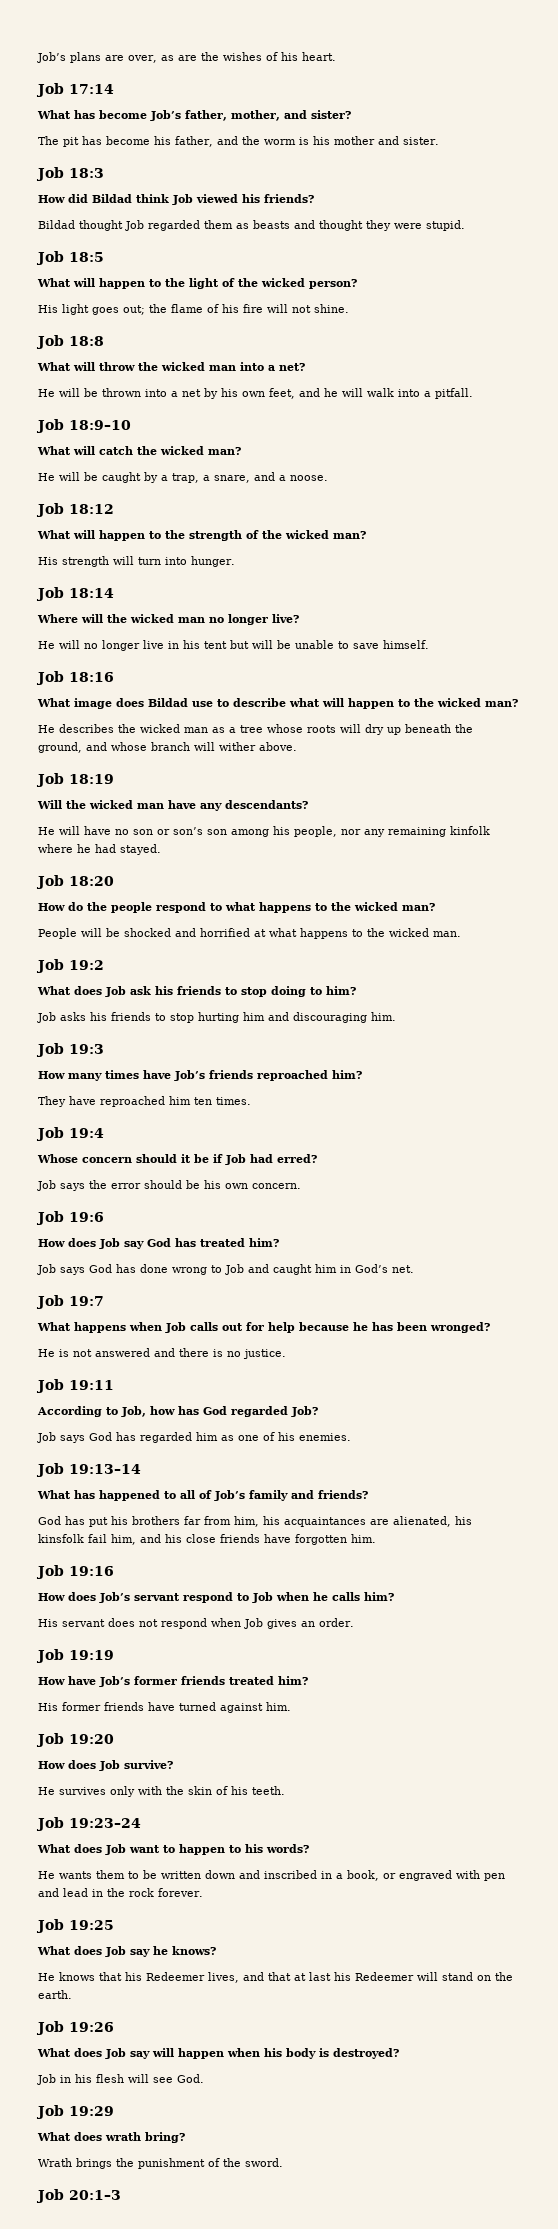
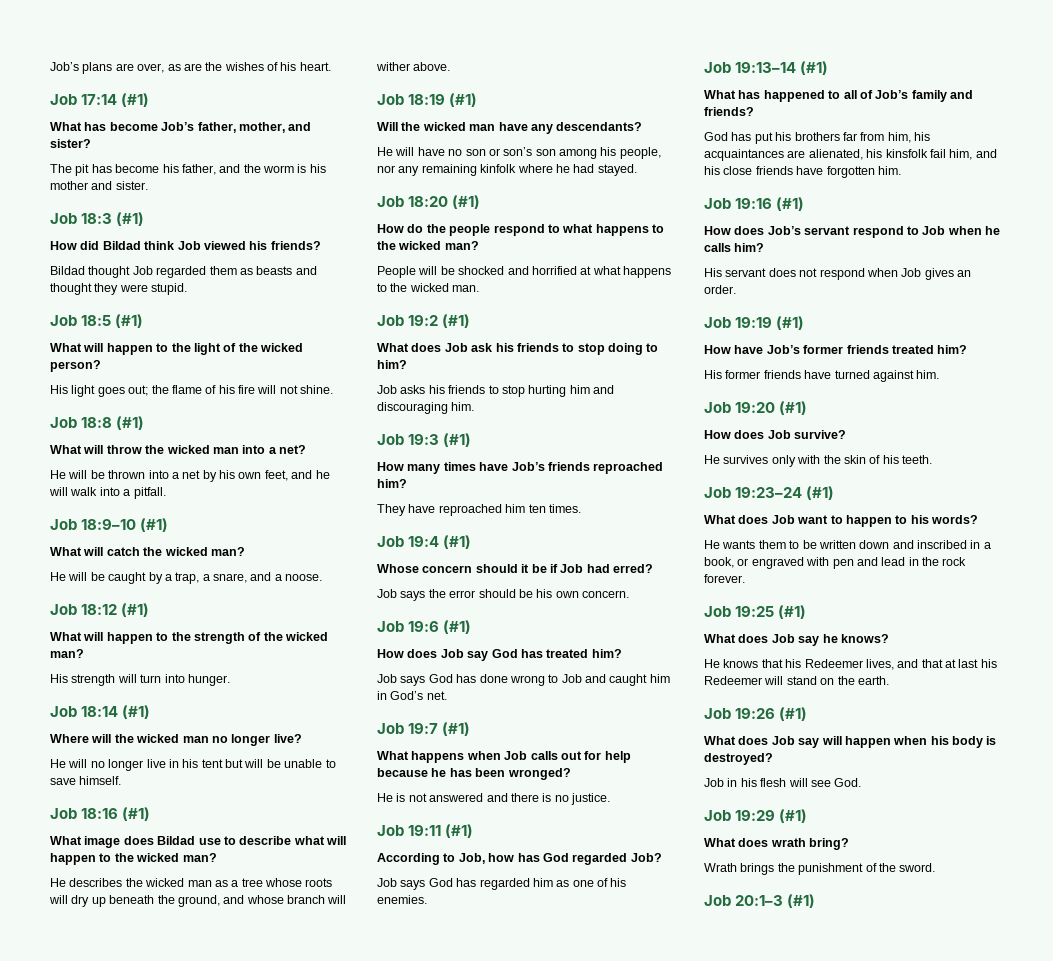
- Job 17:14
+ Job 17:14 (#1)
- Job 18:3
+ Job 18:3 (#1)
- Job 18:5
+ Job 18:5 (#1)
- Job 18:8
+ Job 18:8 (#1)
- Job 18:9–10
+ Job 18:9–10 (#1)
- Job 18:12
+ Job 18:12 (#1)
- Job 18:14
+ Job 18:14 (#1)
- Job 18:16
+ Job 18:16 (#1)
- Job 18:19
+ Job 18:19 (#1)
- Job 18:20
+ Job 18:20 (#1)
- Job 19:2
+ Job 19:2 (#1)
- Job 19:3
+ Job 19:3 (#1)
- Job 19:4
+ Job 19:4 (#1)
- Job 19:6
+ Job 19:6 (#1)
- Job 19:7
+ Job 19:7 (#1)
- Job 19:11
+ Job 19:11 (#1)
- Job 19:13–14
+ Job 19:13–14 (#1)
- Job 19:16
+ Job 19:16 (#1)
- Job 19:19
+ Job 19:19 (#1)
- Job 19:20
+ Job 19:20 (#1)
- Job 19:23–24
+ Job 19:23–24 (#1)
- Job 19:25
+ Job 19:25 (#1)
- Job 19:26
+ Job 19:26 (#1)
- Job 19:29
+ Job 19:29 (#1)
- Job 20:1–3
+ Job 20:1–3 (#1)

